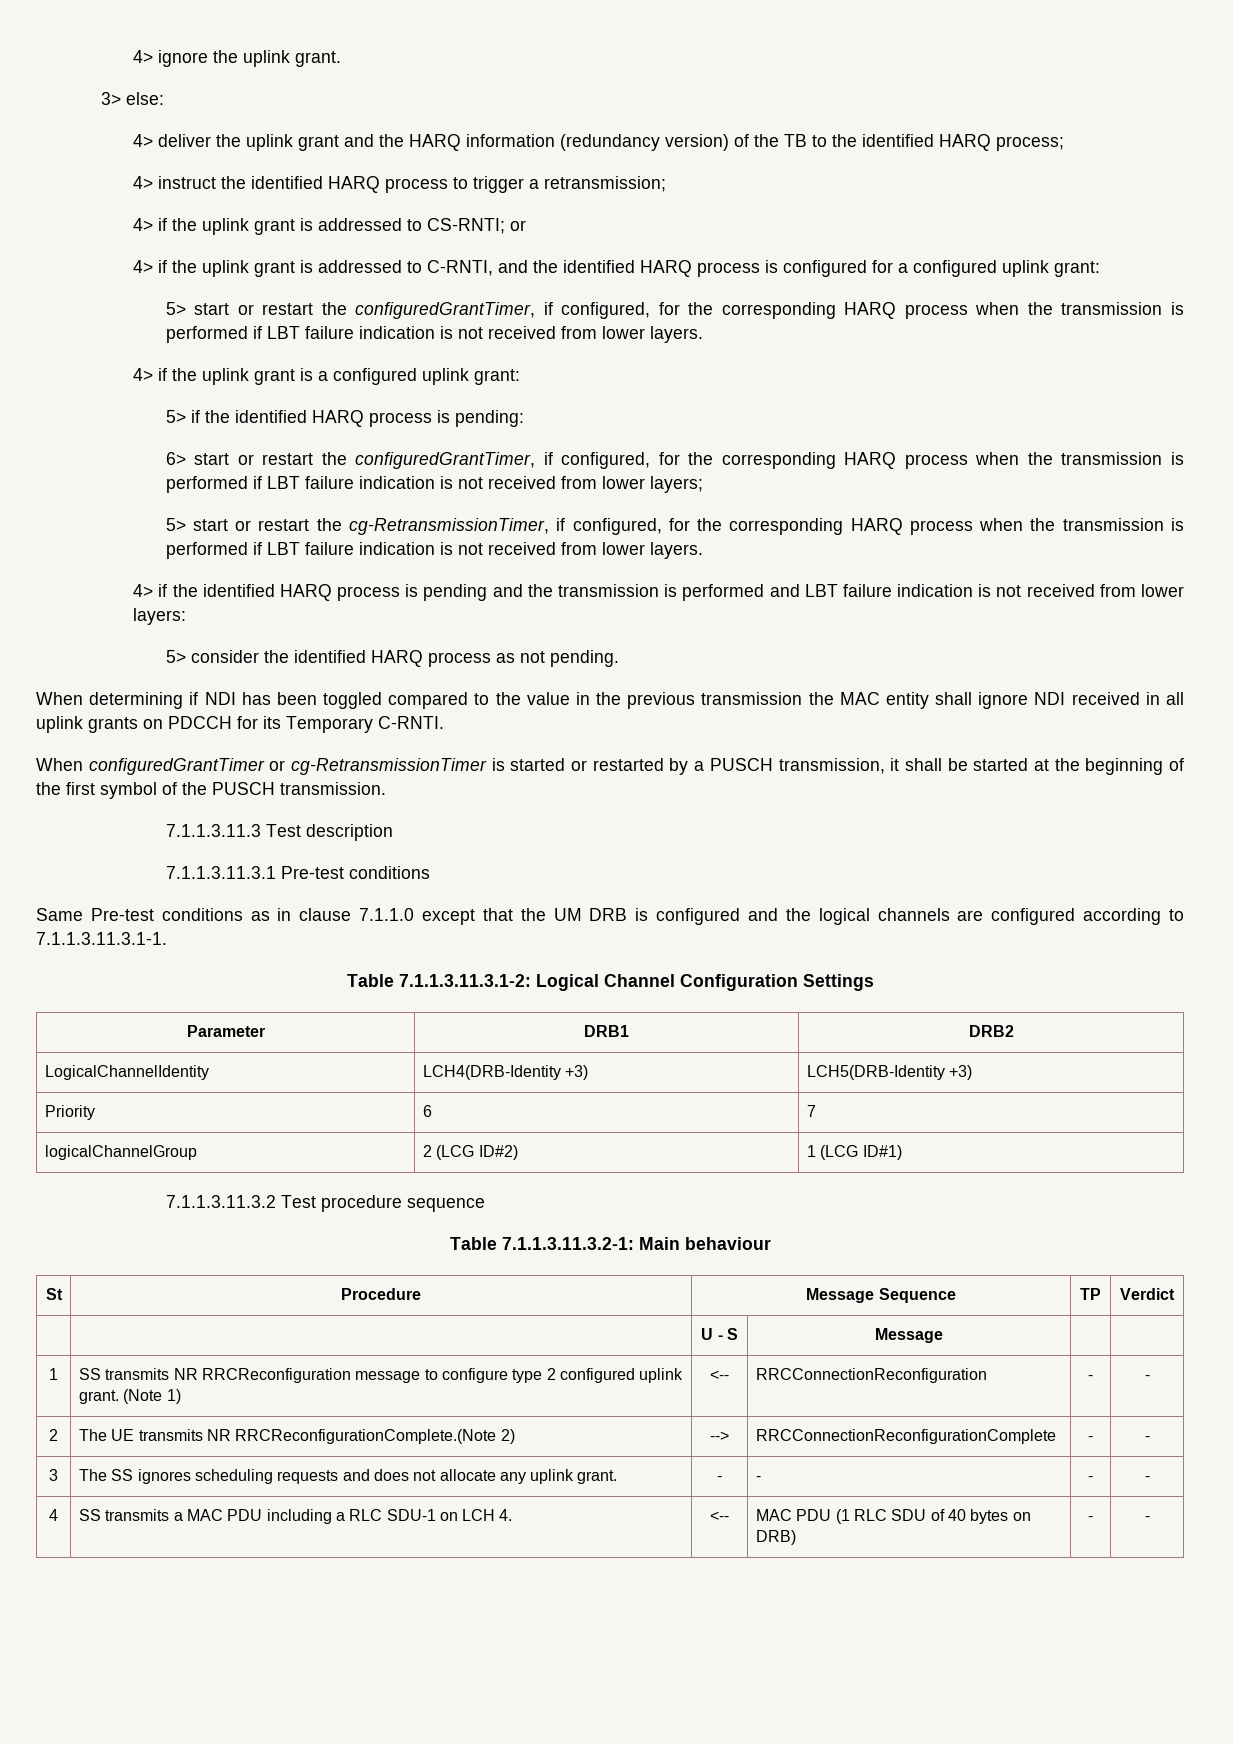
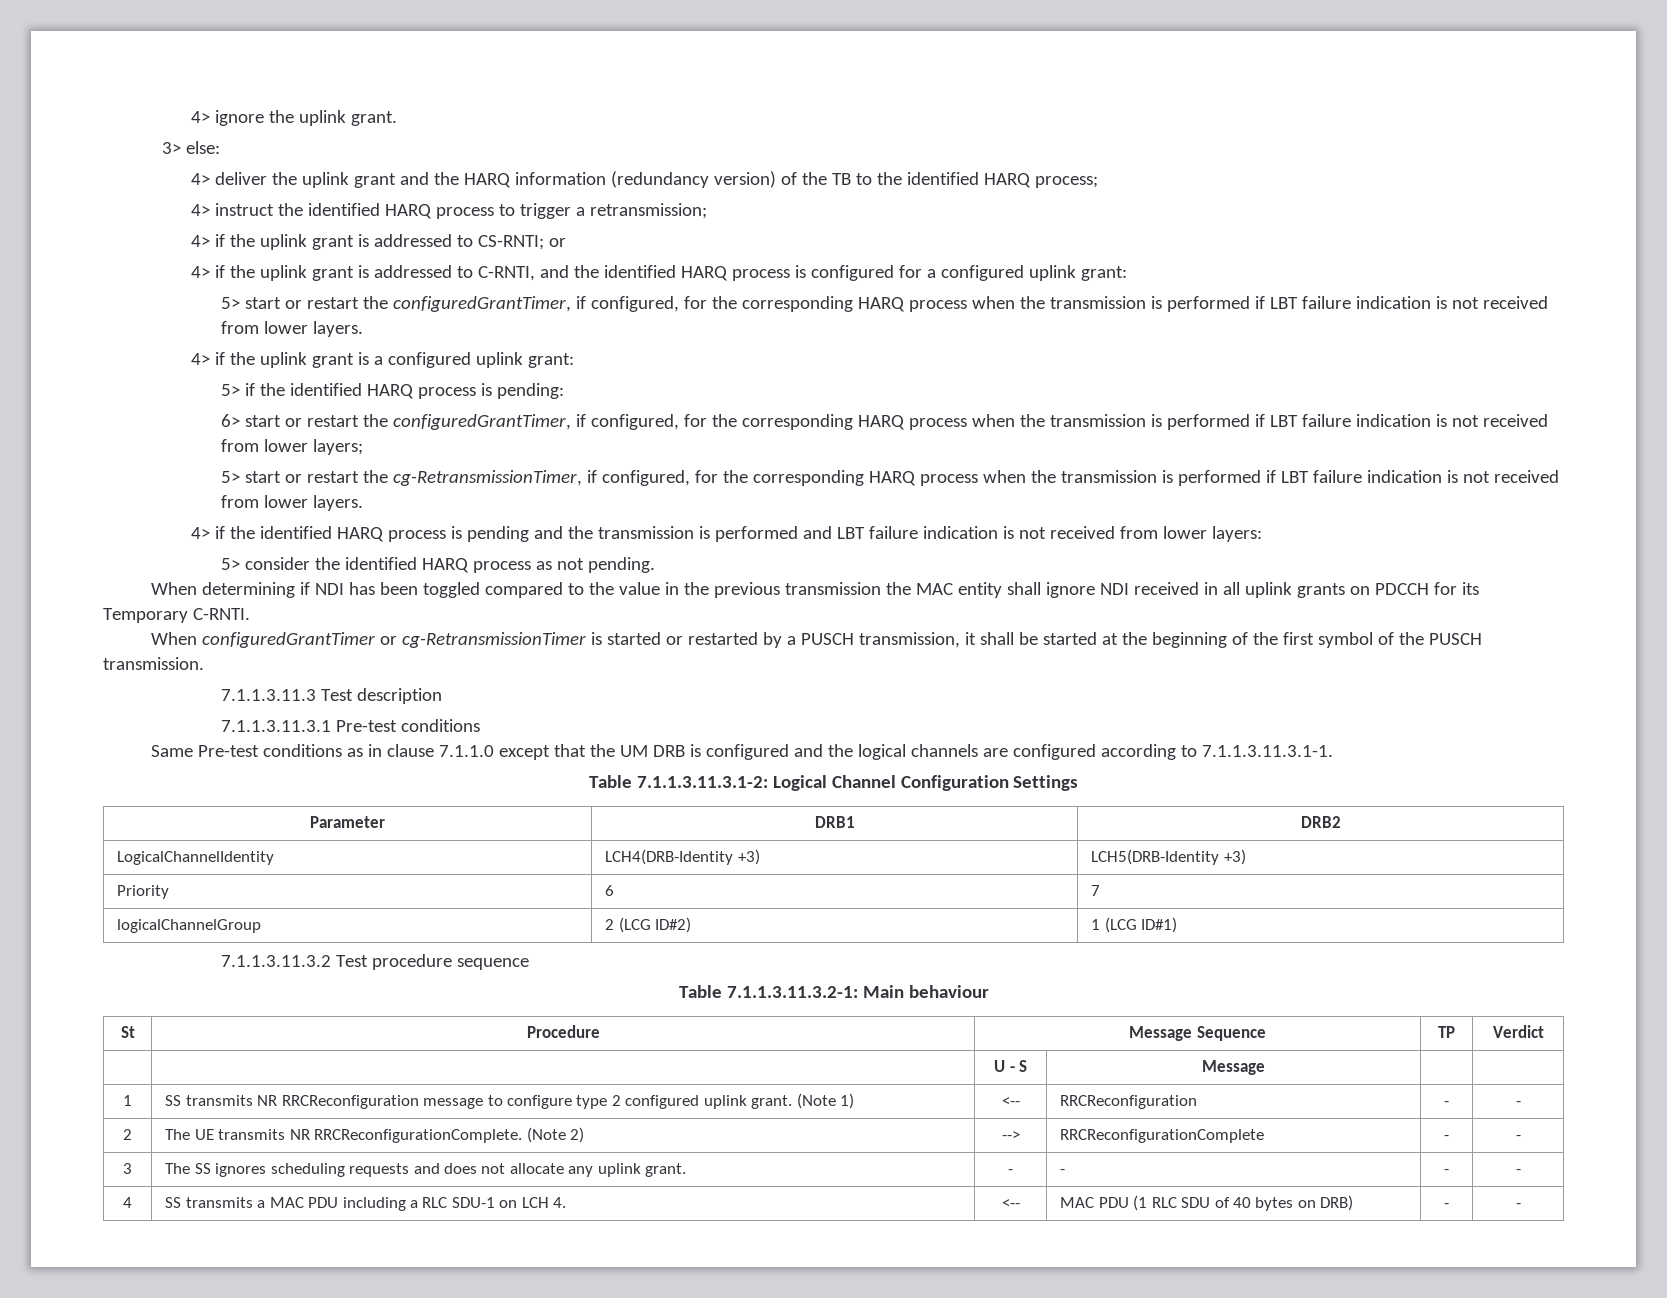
- 1 | SS transmits NR RRCReconfiguration message to configure type 2 configured uplink grant. (Note 1) | <-- | RRCConnectionReconfiguration | - | -
+ 1 | SS transmits NR RRCReconfiguration message to configure type 2 configured uplink grant. (Note 1) | <-- | RRCReconfiguration | - | -
- 2 | The UE transmits NR RRCReconfigurationComplete.(Note 2) | --> | RRCConnectionReconfigurationComplete | - | -
+ 2 | The UE transmits NR RRCReconfigurationComplete. (Note 2) | --> | RRCReconfigurationComplete | - | -

